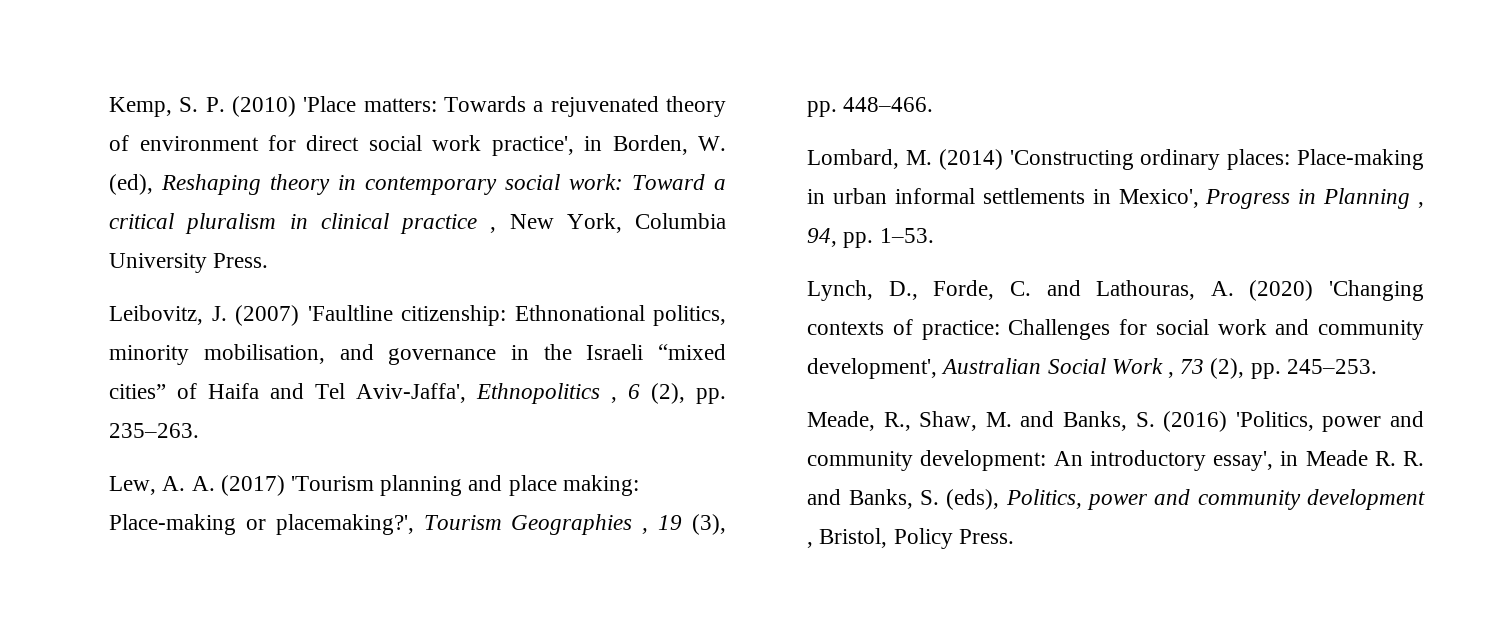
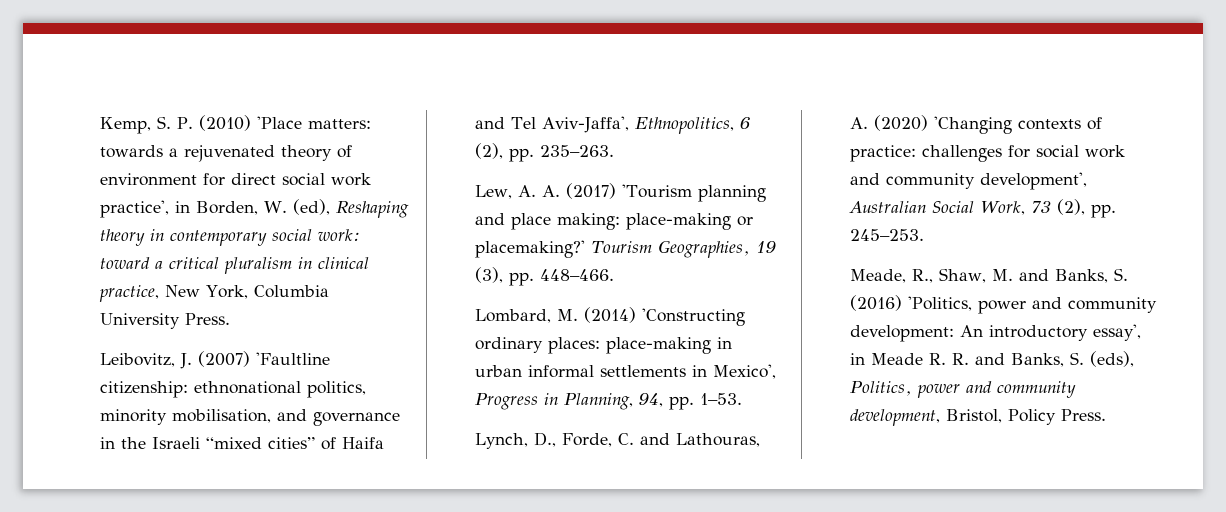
- Kemp, S. P. (2010) 'Place matters: Towards a rejuvenated theory of environment for direct social work practice', in Borden, W. (ed), Reshaping theory in contemporary social work: Toward a critical pluralism in clinical practice , New York, Columbia University Press.
+ Kemp, S. P. (2010) 'Place matters: towards a rejuvenated theory of environment for direct social work practice', in Borden, W. (ed), Reshaping theory in contemporary social work: toward a critical pluralism in clinical practice, New York, Columbia University Press.
- Leibovitz, J. (2007) 'Faultline citizenship: Ethnonational politics, minority mobilisation, and governance in the Israeli “mixed cities” of Haifa and Tel Aviv-Jaffa', Ethnopolitics , 6 (2), pp. 235–263.
+ Leibovitz, J. (2007) 'Faultline citizenship: ethnonational politics, minority mobilisation, and governance in the Israeli “mixed cities” of Haifa and Tel Aviv-Jaffa', Ethnopolitics, 6 (2), pp. 235–263.
- Lew, A. A. (2017) 'Tourism planning and place making: Place-making or placemaking?', Tourism Geographies , 19 (3), pp. 448–466.
+ Lew, A. A. (2017) 'Tourism planning and place making: place-making or placemaking?' Tourism Geographies, 19 (3), pp. 448–466.
- Lombard, M. (2014) 'Constructing ordinary places: Place-making in urban informal settlements in Mexico', Progress in Planning , 94, pp. 1–53.
+ Lombard, M. (2014) 'Constructing ordinary places: place-making in urban informal settlements in Mexico', Progress in Planning, 94, pp. 1–53.
- Lynch, D., Forde, C. and Lathouras, A. (2020) 'Changing contexts of practice: Challenges for social work and community development', Australian Social Work , 73 (2), pp. 245–253.
+ Lynch, D., Forde, C. and Lathouras, A. (2020) 'Changing contexts of practice: challenges for social work and community development', Australian Social Work, 73 (2), pp. 245–253.
- Meade, R., Shaw, M. and Banks, S. (2016) 'Politics, power and community development: An introductory essay', in Meade R. R. and Banks, S. (eds), Politics, power and community development , Bristol, Policy Press.
+ Meade, R., Shaw, M. and Banks, S. (2016) 'Politics, power and community development: An introductory essay', in Meade R. R. and Banks, S. (eds), Politics, power and community development, Bristol, Policy Press.

